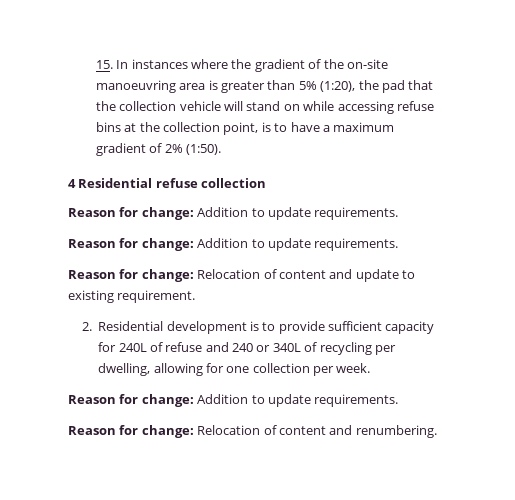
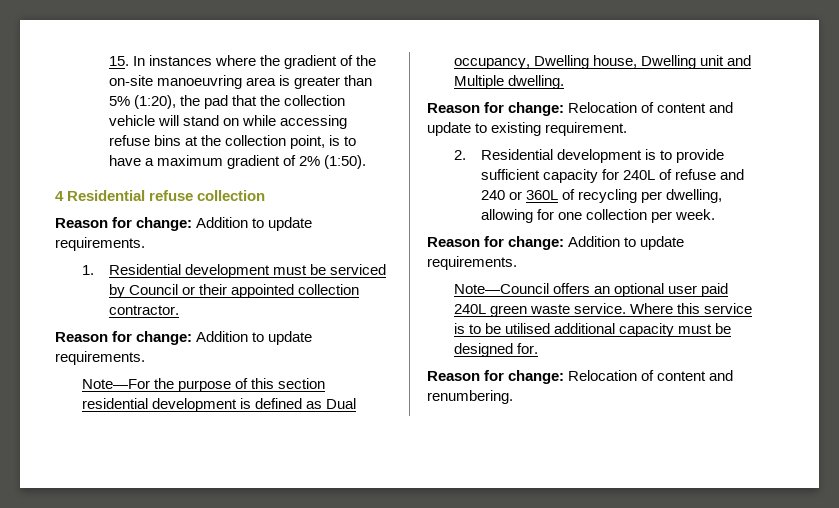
  4 Residential refuse collection
  Reason for change: Addition to update requirements.
+ 1. Residential development must be serviced by Council or their appointed collection contractor.
  Reason for change: Addition to update requirements.
+ Note—For the purpose of this section residential development is defined as Dual occupancy, Dwelling house, Dwelling unit and Multiple dwelling.
- 2. Residential development is to provide sufficient capacity for 240L of refuse and 240 or 340L of recycling per dwelling, allowing for one collection per week.
+ 2. Residential development is to provide sufficient capacity for 240L of refuse and 240 or 360L of recycling per dwelling, allowing for one collection per week.
+ Note—Council offers an optional user paid 240L green waste service. Where this service is to be utilised additional capacity must be designed for.

